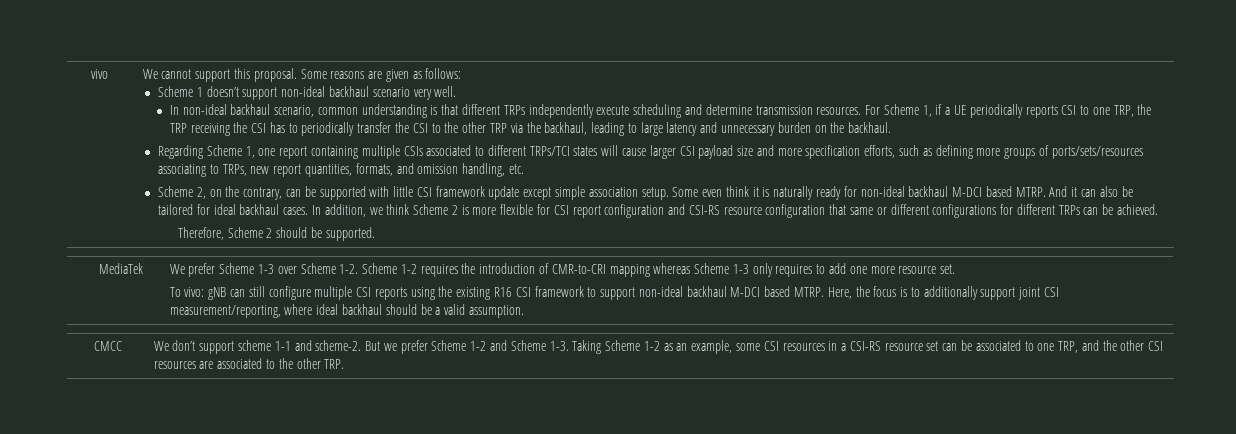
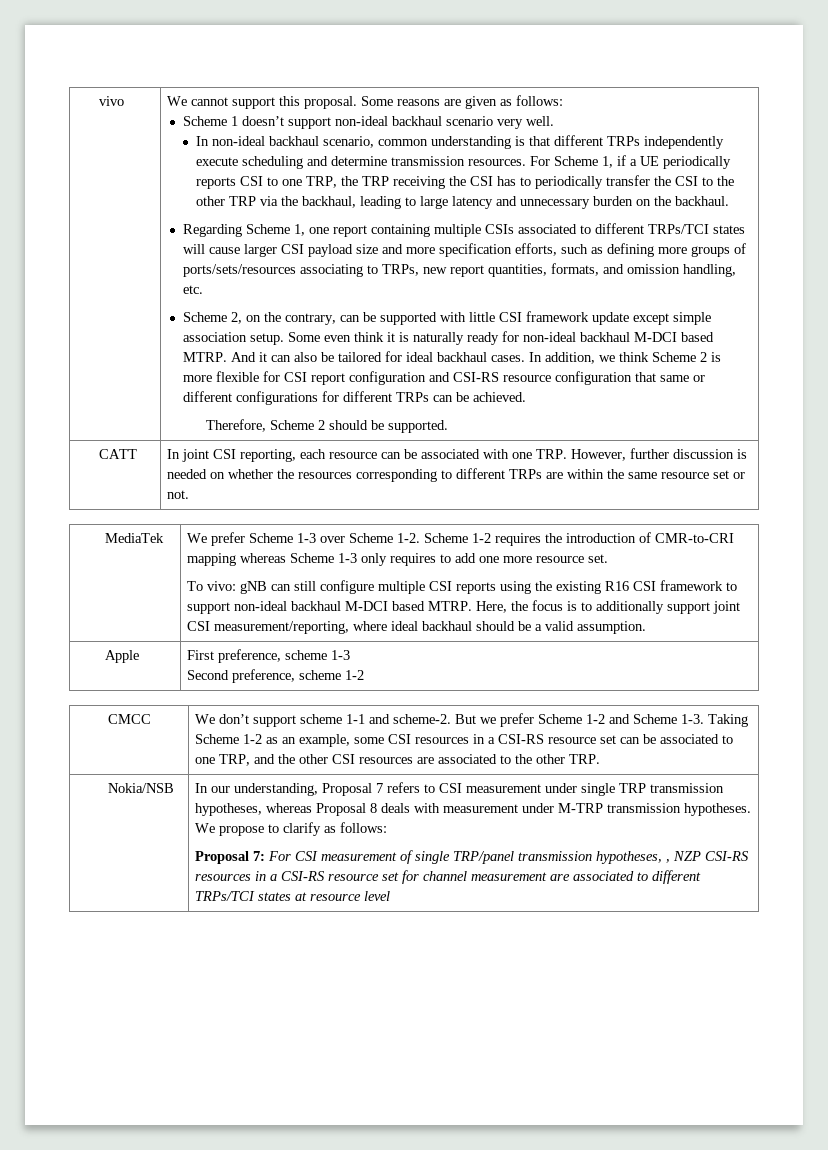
+ CATT | In joint CSI reporting, each resource can be associated with one TRP. However, further discussion is needed on whether the resources corresponding to different TRPs are within the same resource set or not.
+ Apple | First preference, scheme 1-3
+ Second preference, scheme 1-2
+ Nokia/NSB | In our understanding, Proposal 7 refers to CSI measurement under single TRP transmission hypotheses, whereas Proposal 8 deals with measurement under M-TRP transmission hypotheses. We propose to clarify as follows:
+ Proposal 7: For CSI measurement of single TRP/panel transmission hypotheses, , NZP CSI-RS resources in a CSI-RS resource set for channel measurement are associated to different TRPs/TCI states at resource level

